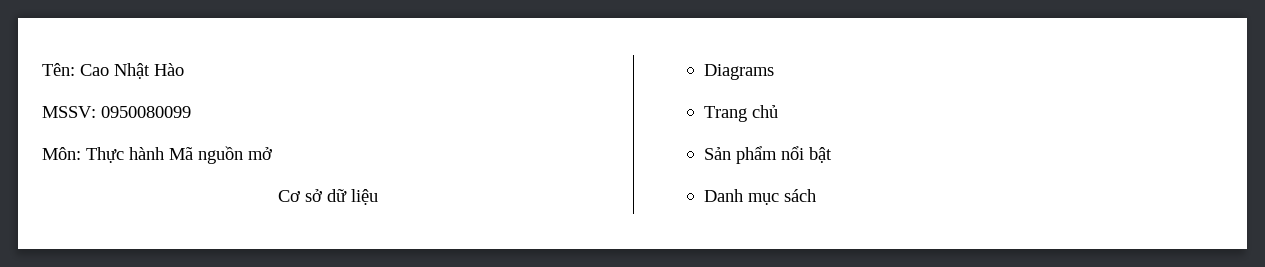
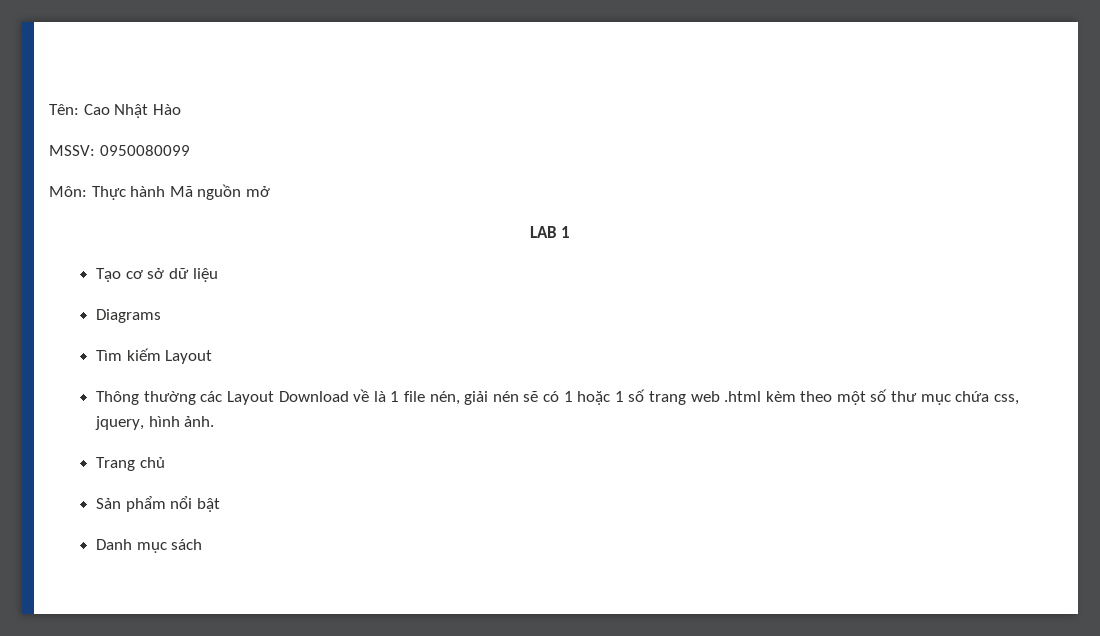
- Cơ sở dữ liệu
+ LAB 1
+ Tạo cơ sở dữ liệu
+ Tìm kiếm Layout
+ Thông thường các Layout Download về là 1 file nén, giải nén sẽ có 1 hoặc 1 số trang web .html kèm theo một số thư mục chứa css, jquery, hình ảnh.

